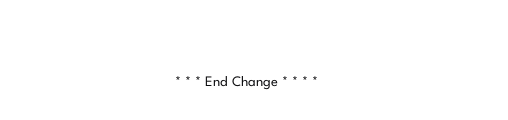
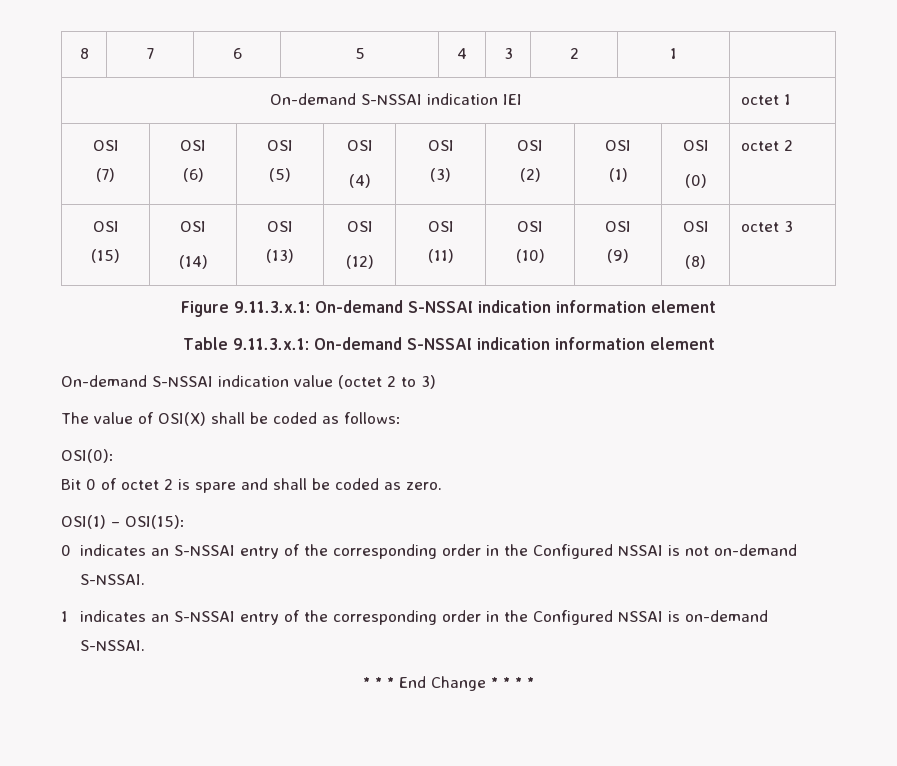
+ 8 | 7 | 6 | 5 | 4 | 3 | 2 | 1 |
+ On-demand S-NSSAI indication IEI | octet 1
+ OSI
+ (7) | OSI
+ (6) | OSI
+ (5) | OSI
+ (4) | OSI
+ (3) | OSI
+ (2) | OSI
+ (1) | OSI
+ (0) | octet 2
+ OSI
+ (15) | OSI
+ (14) | OSI
+ (13) | OSI
+ (12) | OSI
+ (11) | OSI
+ (10) | OSI
+ (9) | OSI
+ (8) | octet 3
+ Figure 9.11.3.x.1: On-demand S-NSSAI indication information element
+ Table 9.11.3.x.1: On-demand S-NSSAI indication information element
+ On-demand S-NSSAI indication value (octet 2 to 3)
+ The value of OSI(X) shall be coded as follows:
+ OSI(0):
+ Bit 0 of octet 2 is spare and shall be coded as zero.
+ OSI(1) – OSI(15):
+ 0 indicates an S-NSSAI entry of the corresponding order in the Configured NSSAI is not on-demand S-NSSAI.
+ 1 indicates an S-NSSAI entry of the corresponding order in the Configured NSSAI is on-demand S-NSSAI.

